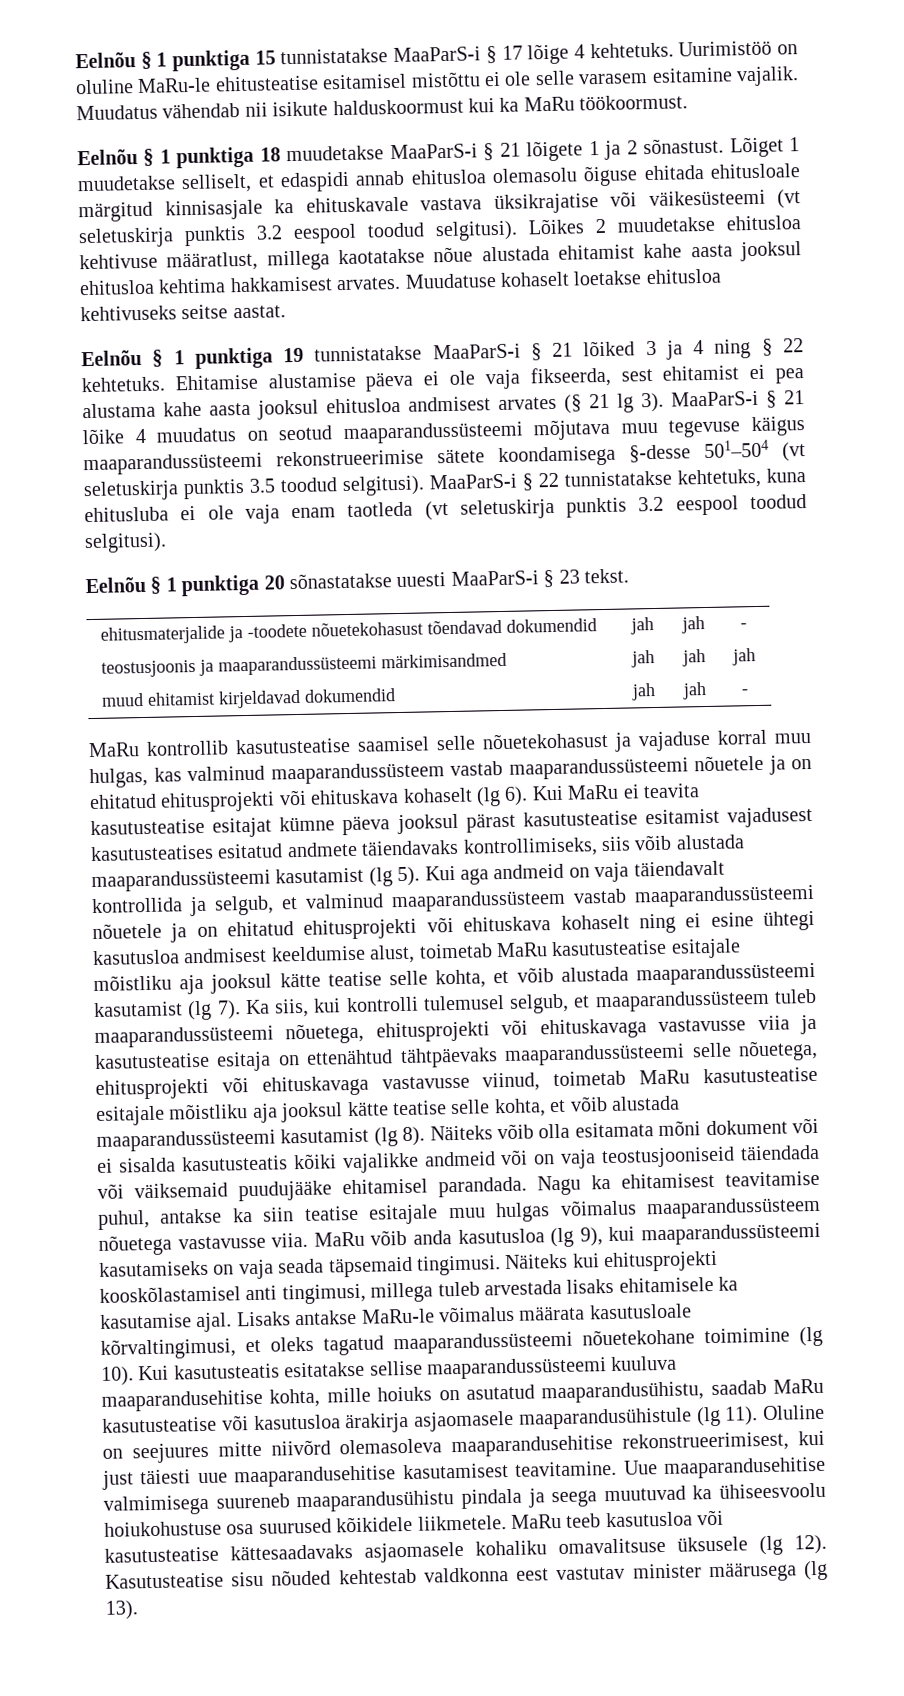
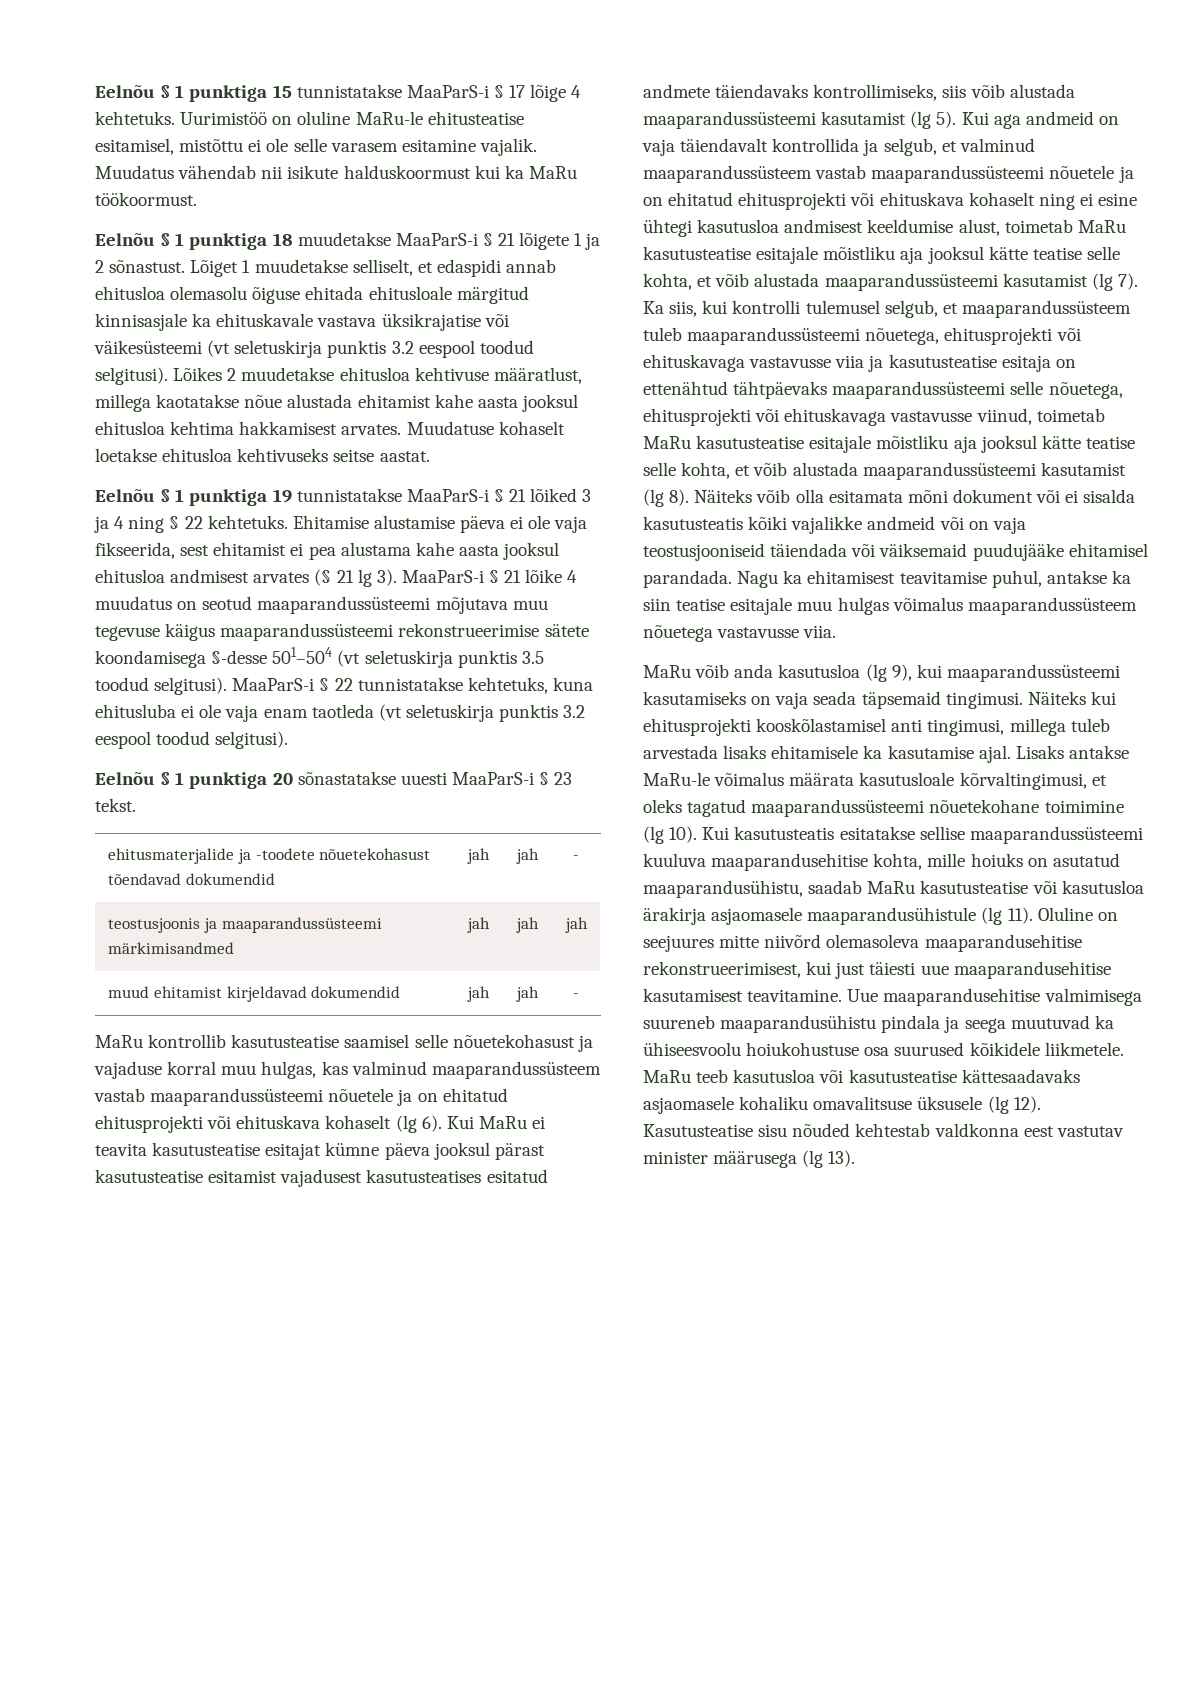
- Uurimistöö on oluline MaRu-le ehitusteatise esitamisel mistõttu ei ole selle varasem esitamine vajalik.
+ Uurimistöö on oluline MaRu-le ehitusteatise esitamisel, mistõttu ei ole selle varasem esitamine vajalik.
- Ehitamise alustamise päeva ei ole vaja fikseerda, sest ehitamist ei pea alustama kahe aasta jooksul ehitusloa andmisest arvates (§ 21 lg 3).
+ Ehitamise alustamise päeva ei ole vaja fikseerida, sest ehitamist ei pea alustama kahe aasta jooksul ehitusloa andmisest arvates (§ 21 lg 3).
- Nagu ka ehitamisest teavitamise puhul, antakse ka siin teatise esitajale muu hulgas võimalus maaparandussüsteem nõuetega vastavusse viia. MaRu võib anda kasutusloa (lg 9), kui maaparandussüsteemi kasutamiseks on vaja seada täpsemaid tingimusi.
+ Nagu ka ehitamisest teavitamise puhul, antakse ka siin teatise esitajale muu hulgas võimalus maaparandussüsteem nõuetega vastavusse viia.
+ MaRu võib anda kasutusloa (lg 9), kui maaparandussüsteemi kasutamiseks on vaja seada täpsemaid tingimusi.

